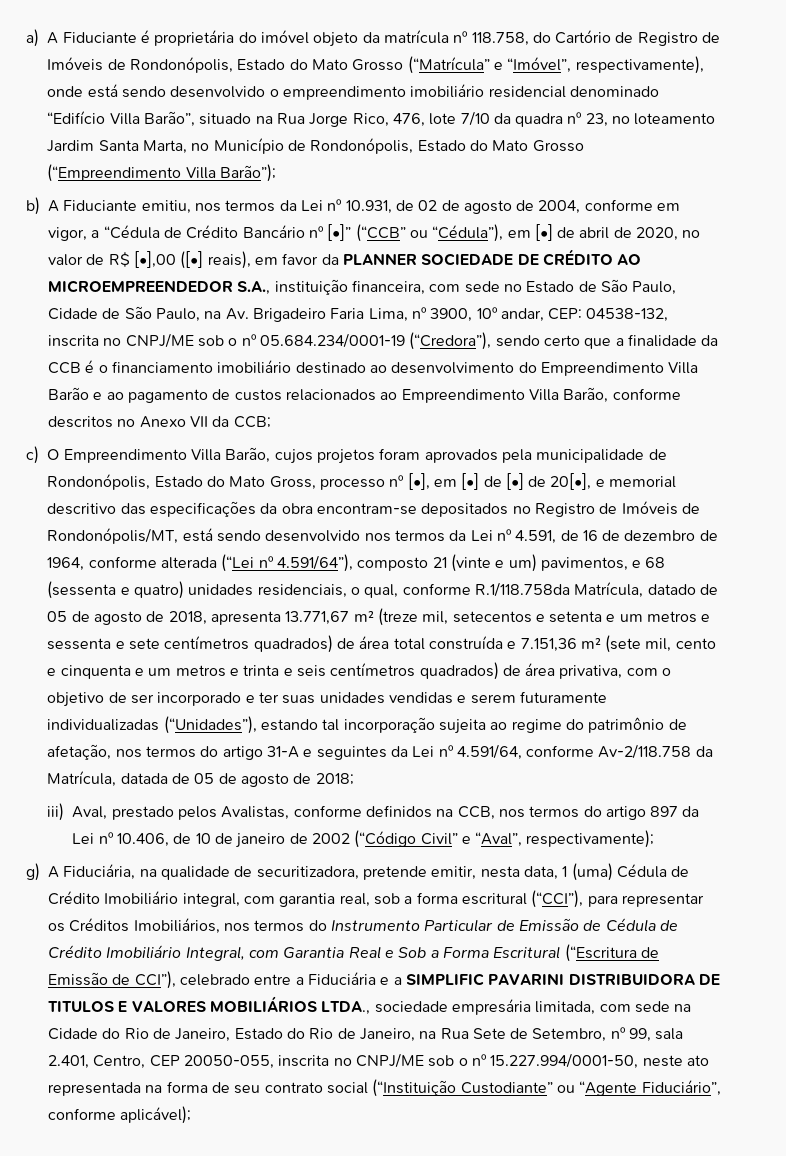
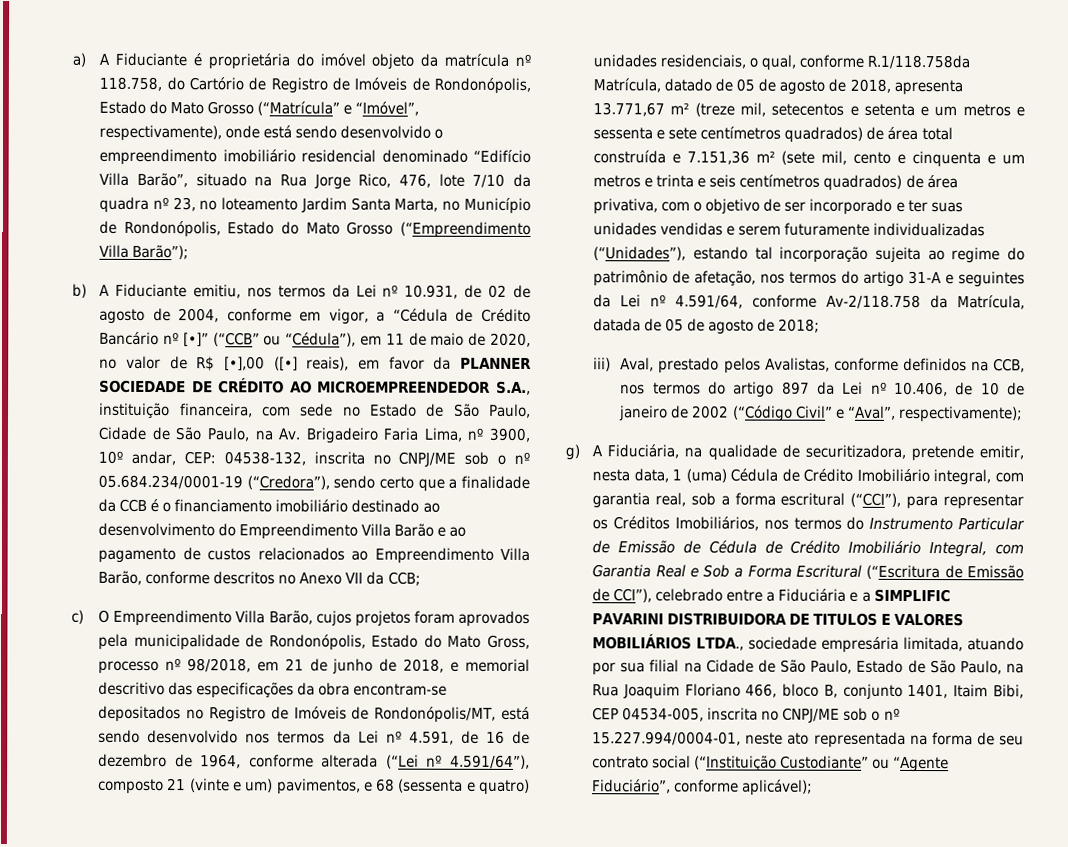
- b) A Fiduciante emitiu, nos termos da Lei nº 10.931, de 02 de agosto de 2004, conforme em vigor, a “Cédula de Crédito Bancário nº [•]” (“CCB” ou “Cédula”), em [•] de abril de 2020, no valor de R$ [•],00 ([•] reais), em favor da PLANNER SOCIEDADE DE CRÉDITO AO MICROEMPREENDEDOR S.A., instituição financeira, com sede no Estado de São Paulo, Cidade de São Paulo, na Av. Brigadeiro Faria Lima, nº 3900, 10º andar, CEP:
+ b) A Fiduciante emitiu, nos termos da Lei nº 10.931, de 02 de agosto de 2004, conforme em vigor, a “Cédula de Crédito Bancário nº [•]” (“CCB” ou “Cédula”), em 11 de maio de 2020, no valor de R$ [•],00 ([•] reais), em favor da PLANNER SOCIEDADE DE CRÉDITO AO MICROEMPREENDEDOR S.A., instituição financeira, com sede no Estado de São Paulo, Cidade de São Paulo, na Av. Brigadeiro Faria Lima, nº 3900, 10º andar, CEP:
- c) O Empreendimento Villa Barão, cujos projetos foram aprovados pela municipalidade de Rondonópolis, Estado do Mato Gross, processo nº [•], em [•] de [•] de 20[•], e memorial descritivo das especificações da obra encontram-se depositados no Registro de Imóveis de Rondonópolis/MT, está sendo desenvolvido nos termos da Lei nº 4.591, de 16 de dezembro de 1964, conforme alterada (“Lei nº 4.591/64”), composto 21 (vinte e um) pavimentos, e 68 (sessenta e quatro) unidades residenciais, o qual, conforme R.1/118.758da Matrícula, datado de 05 de agosto de 2018, apresenta 13.771,67 m² (treze mil, setecentos e setenta e um metros e sessenta e sete centímetros quadrados) de área total construída e 7.151,36 m² (sete mil, cento e cinquenta e um metros e trinta e seis centímetros quadrados) de área privativa, com o objetivo de ser incorporado e ter suas unidades vendidas e serem futuramente individualizadas (“Unidades”), estando tal incorporação sujeita ao regime do patrimônio de afetação, nos termos do artigo 31-A e seguintes da Lei nº 4.591/64, conforme Av-2/118.758 da Matrícula, datada de 05 de agosto de 2018;
+ c) O Empreendimento Villa Barão, cujos projetos foram aprovados pela municipalidade de Rondonópolis, Estado do Mato Gross, processo nº 98/2018, em 21 de junho de 2018, e memorial descritivo das especificações da obra encontram-se depositados no Registro de Imóveis de Rondonópolis/MT, está sendo desenvolvido nos termos da Lei nº 4.591, de 16 de dezembro de 1964, conforme alterada (“Lei nº 4.591/64”), composto 21 (vinte e um) pavimentos, e 68 (sessenta e quatro) unidades residenciais, o qual, conforme R.1/118.758da Matrícula, datado de 05 de agosto de 2018, apresenta 13.771,67 m² (treze mil, setecentos e setenta e um metros e sessenta e sete centímetros quadrados) de área total construída e 7.151,36 m² (sete mil, cento e cinquenta e um metros e trinta e seis centímetros quadrados) de área privativa, com o objetivo de ser incorporado e ter suas unidades vendidas e serem futuramente individualizadas (“Unidades”), estando tal incorporação sujeita ao regime do patrimônio de afetação, nos termos do artigo 31-A e seguintes da Lei nº 4.591/64, conforme Av-2/118.758 da Matrícula, datada de 05 de agosto de 2018;
- g) A Fiduciária, na qualidade de securitizadora, pretende emitir, nesta data, 1 (uma) Cédula de Crédito Imobiliário integral, com garantia real, sob a forma escritural (“CCI”), para representar os Créditos Imobiliários, nos termos do Instrumento Particular de Emissão de Cédula de Crédito Imobiliário Integral, com Garantia Real e Sob a Forma Escritural (“Escritura de Emissão de CCI”), celebrado entre a Fiduciária e a SIMPLIFIC PAVARINI DISTRIBUIDORA DE TITULOS E VALORES MOBILIÁRIOS LTDA., sociedade empresária limitada, com sede na Cidade do Rio de Janeiro, Estado do Rio de Janeiro, na Rua Sete de Setembro, nº 99, sala 2.401, Centro, CEP 20050-055, inscrita no CNPJ/ME sob o nº 15.227.994/0001-50, neste ato representada na forma de seu contrato social (“Instituição Custodiante” ou “Agente Fiduciário”, conforme aplicável);
+ g) A Fiduciária, na qualidade de securitizadora, pretende emitir, nesta data, 1 (uma) Cédula de Crédito Imobiliário integral, com garantia real, sob a forma escritural (“CCI”), para representar os Créditos Imobiliários, nos termos do Instrumento Particular de Emissão de Cédula de Crédito Imobiliário Integral, com Garantia Real e Sob a Forma Escritural (“Escritura de Emissão de CCI”), celebrado entre a Fiduciária e a SIMPLIFIC PAVARINI DISTRIBUIDORA DE TITULOS E VALORES MOBILIÁRIOS LTDA., sociedade empresária limitada, atuando por sua filial na Cidade de São Paulo, Estado de São Paulo, na Rua Joaquim Floriano 466, bloco B, conjunto 1401, Itaim Bibi, CEP 04534-005, inscrita no CNPJ/ME sob o nº 15.227.994/0004-01, neste ato representada na forma de seu contrato social (“Instituição Custodiante” ou “Agente Fiduciário”, conforme aplicável);

